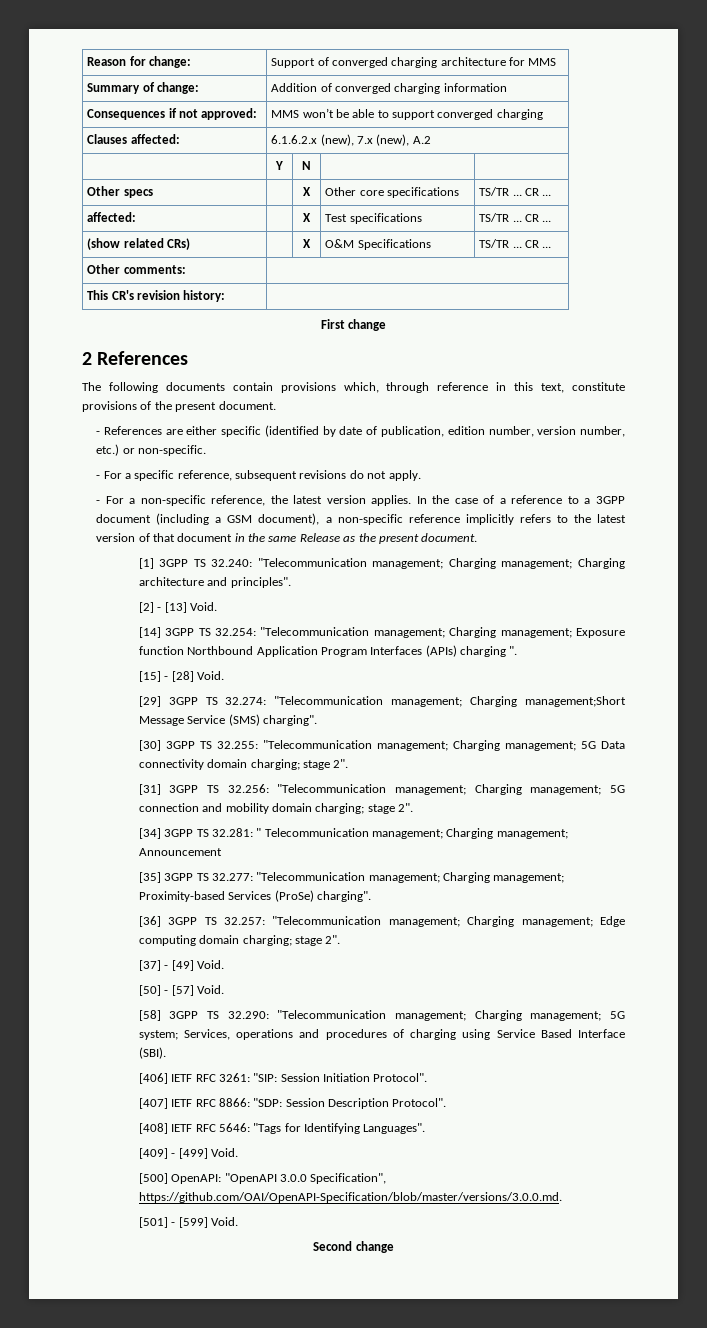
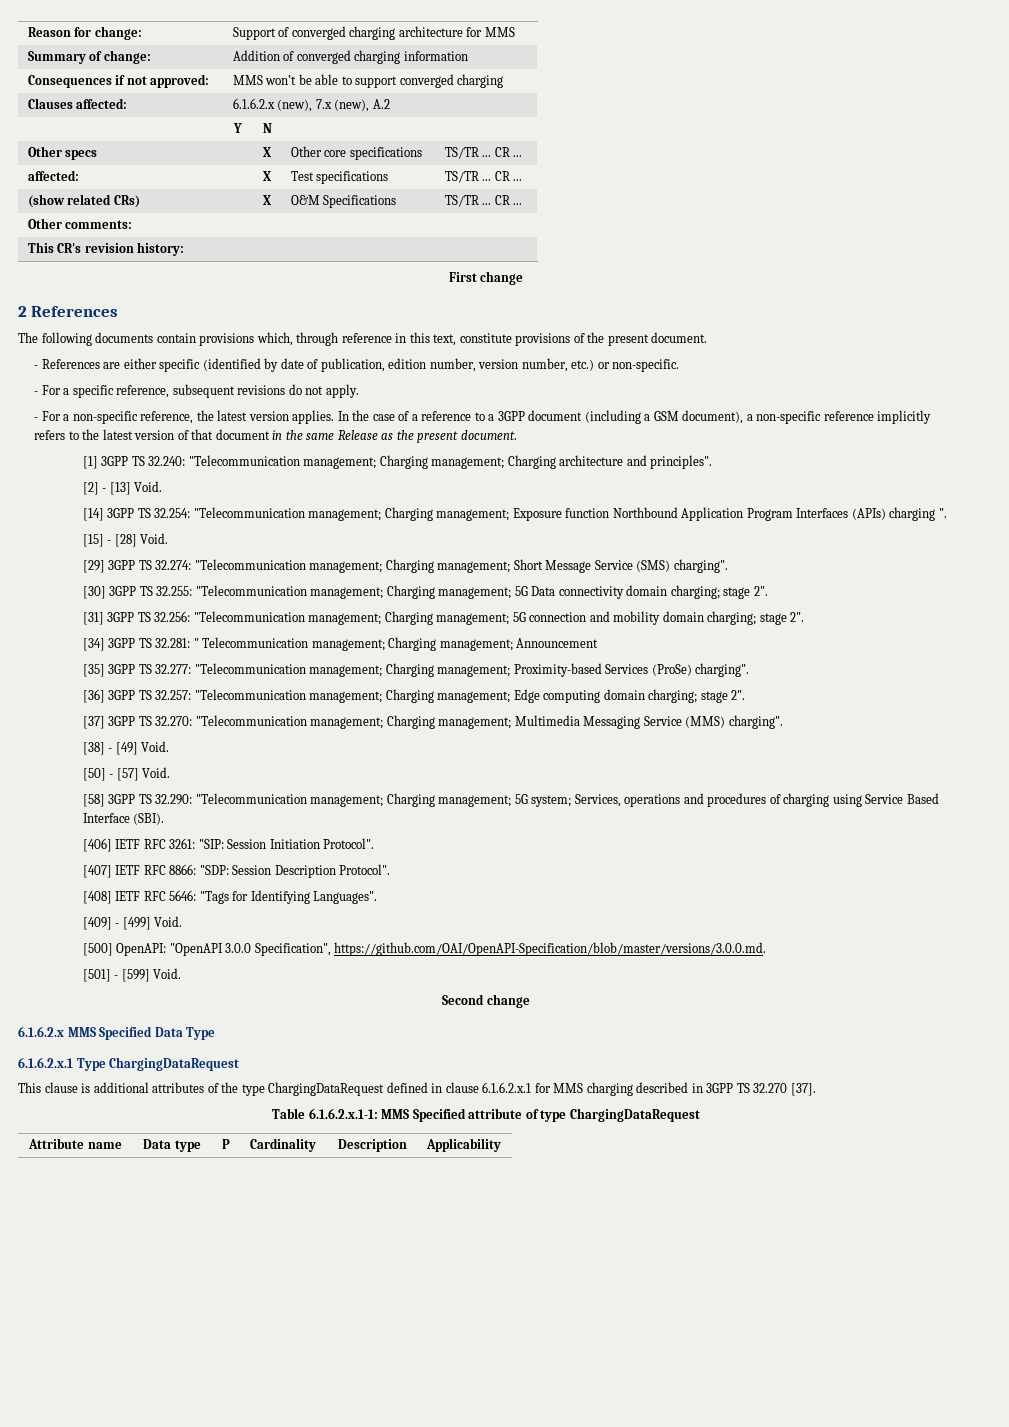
- [29] 3GPP TS 32.274: "Telecommunication management; Charging management;Short Message Service (SMS) charging".
+ [29] 3GPP TS 32.274: "Telecommunication management; Charging management; Short Message Service (SMS) charging".
- [37] - [49] Void.
+ [37] 3GPP TS 32.270: "Telecommunication management; Charging management; Multimedia Messaging Service (MMS) charging".
+ [38] - [49] Void.
+ 6.1.6.2.x MMS Specified Data Type
+ 6.1.6.2.x.1 Type ChargingDataRequest
+ This clause is additional attributes of the type ChargingDataRequest defined in clause 6.1.6.2.x.1 for MMS charging described in 3GPP TS 32.270 [37].
+ Table 6.1.6.2.x.1-1: MMS Specified attribute of type ChargingDataRequest
+ Attribute name | Data type | P | Cardinality | Description | Applicability

